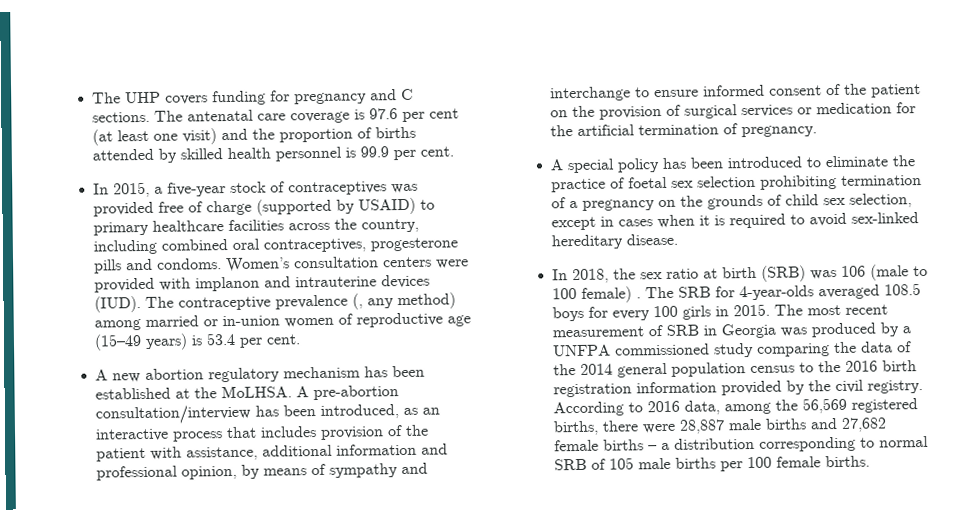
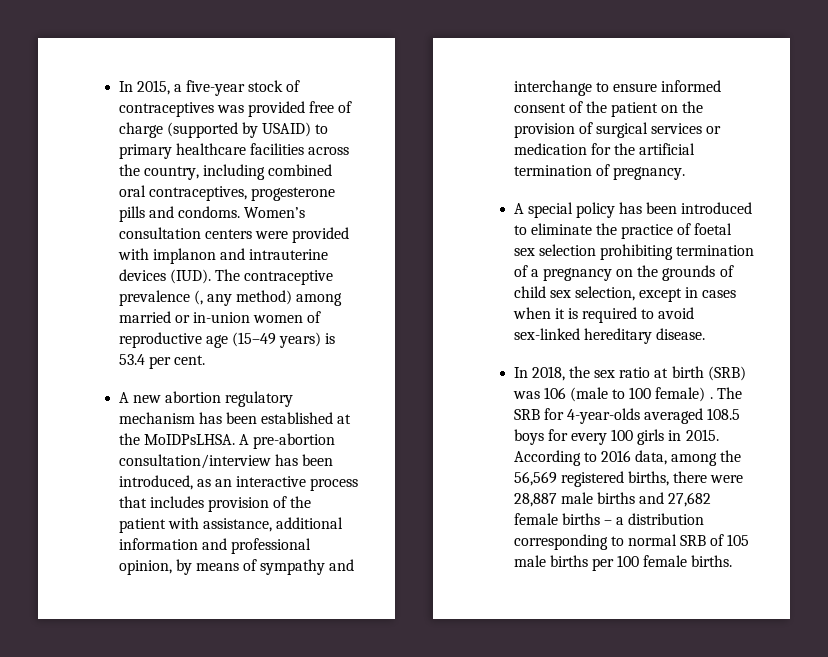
- The UHP covers funding for pregnancy and C sections. The antenatal care coverage is 97.6 per cent (at least one visit) and the proportion of births attended by skilled health personnel is 99.9 per cent.
- A new abortion regulatory mechanism has been established at the MoLHSA.
+ A new abortion regulatory mechanism has been established at the MoIDPsLHSA.
- The most recent measurement of SRB in Georgia was produced by a UNFPA commissioned study comparing the data of the 2014 general population census to the 2016 birth registration information provided by the civil registry.

